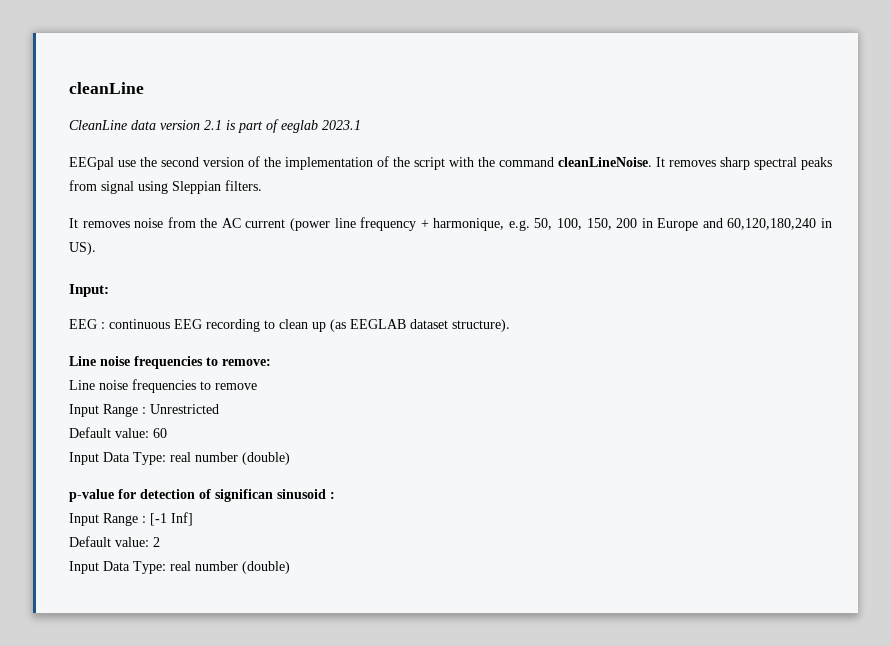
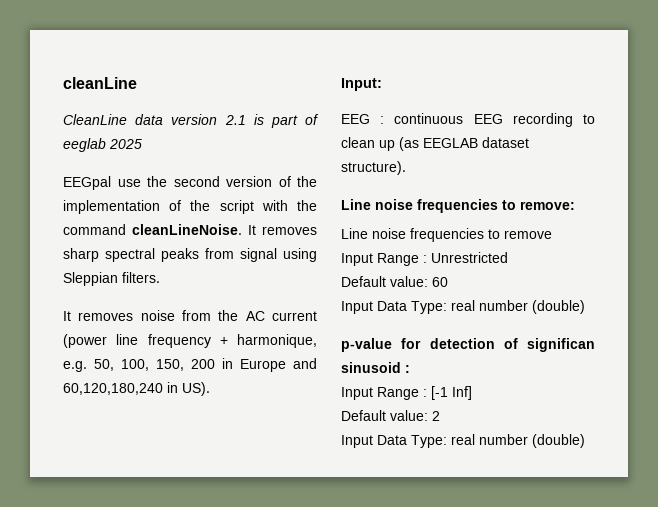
- CleanLine data version 2.1 is part of eeglab 2023.1
+ CleanLine data version 2.1 is part of eeglab 2025

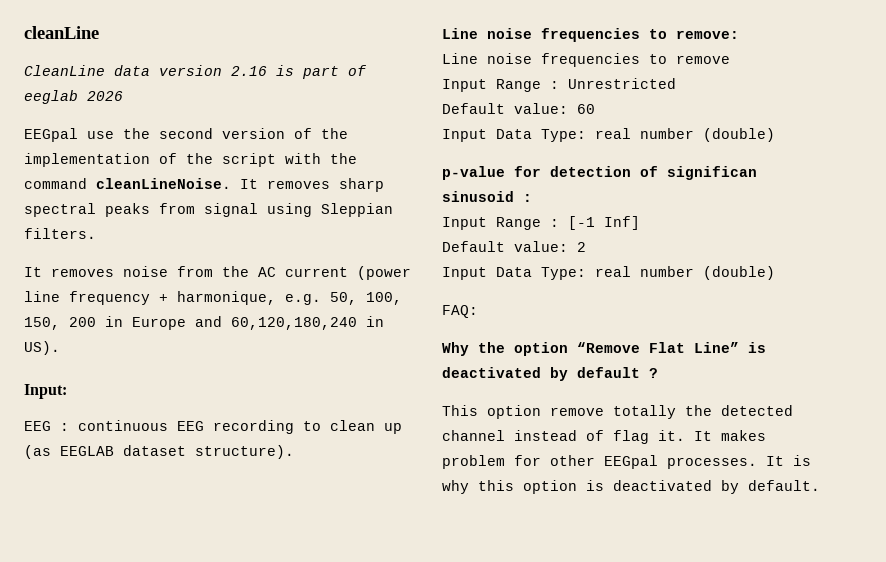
- CleanLine data version 2.1 is part of eeglab 2025
+ CleanLine data version 2.16 is part of eeglab 2026
+ FAQ:
+ Why the option “Remove Flat Line” is deactivated by default ?
+ This option remove totally the detected channel instead of flag it. It makes problem for other EEGpal processes. It is why this option is deactivated by default.

